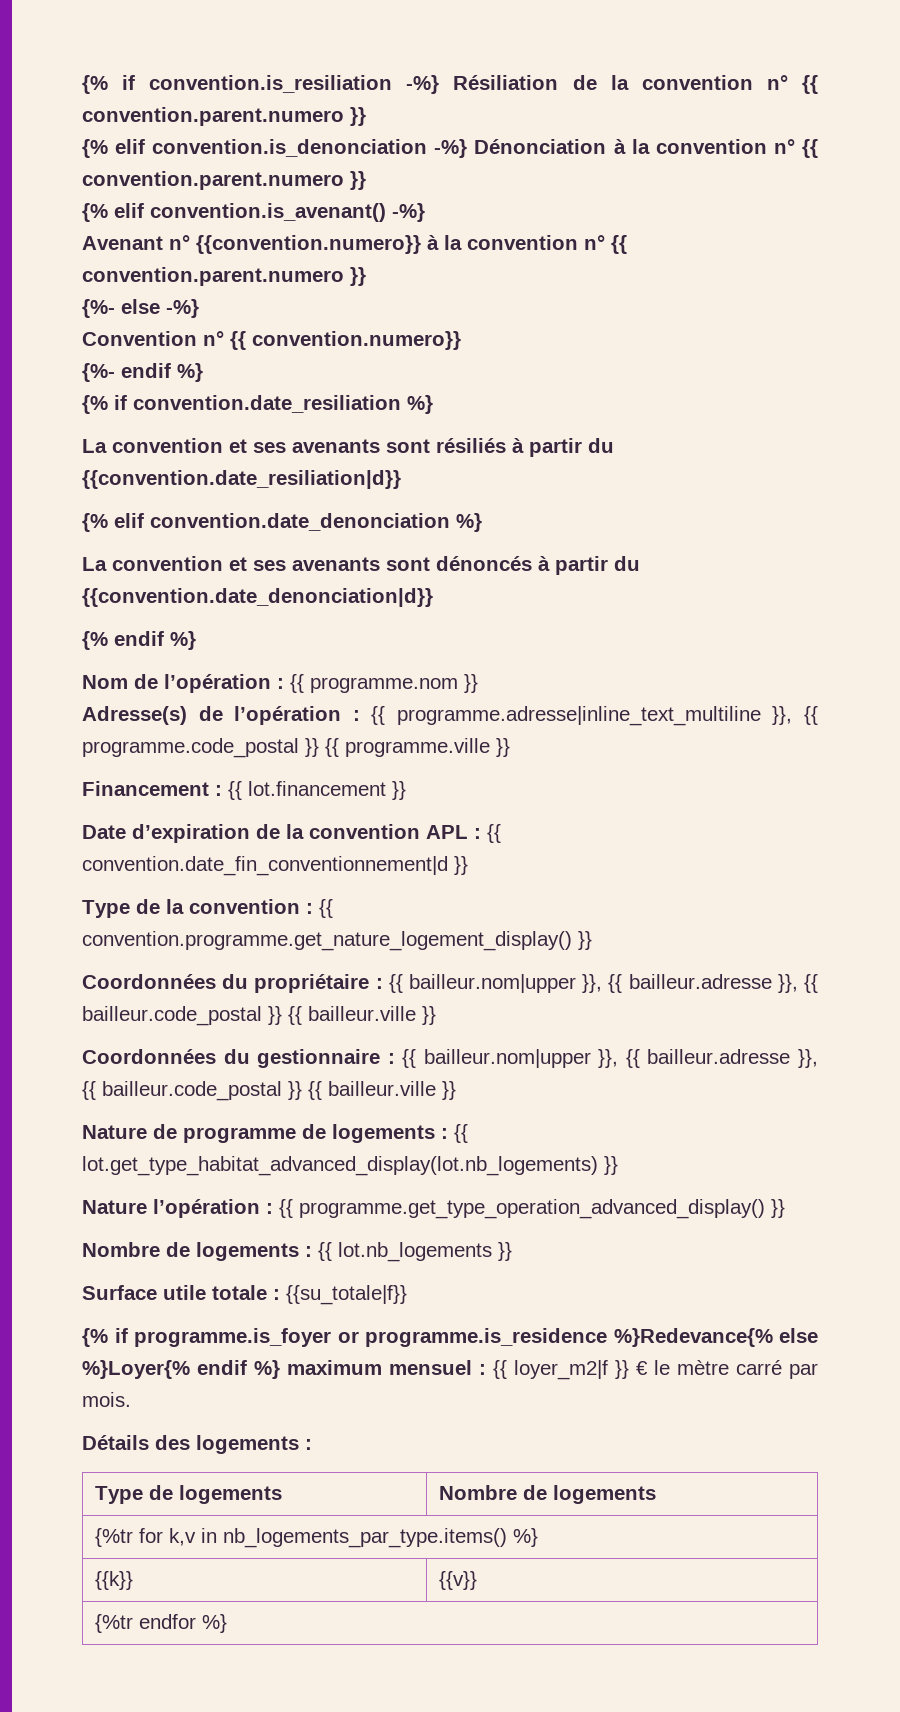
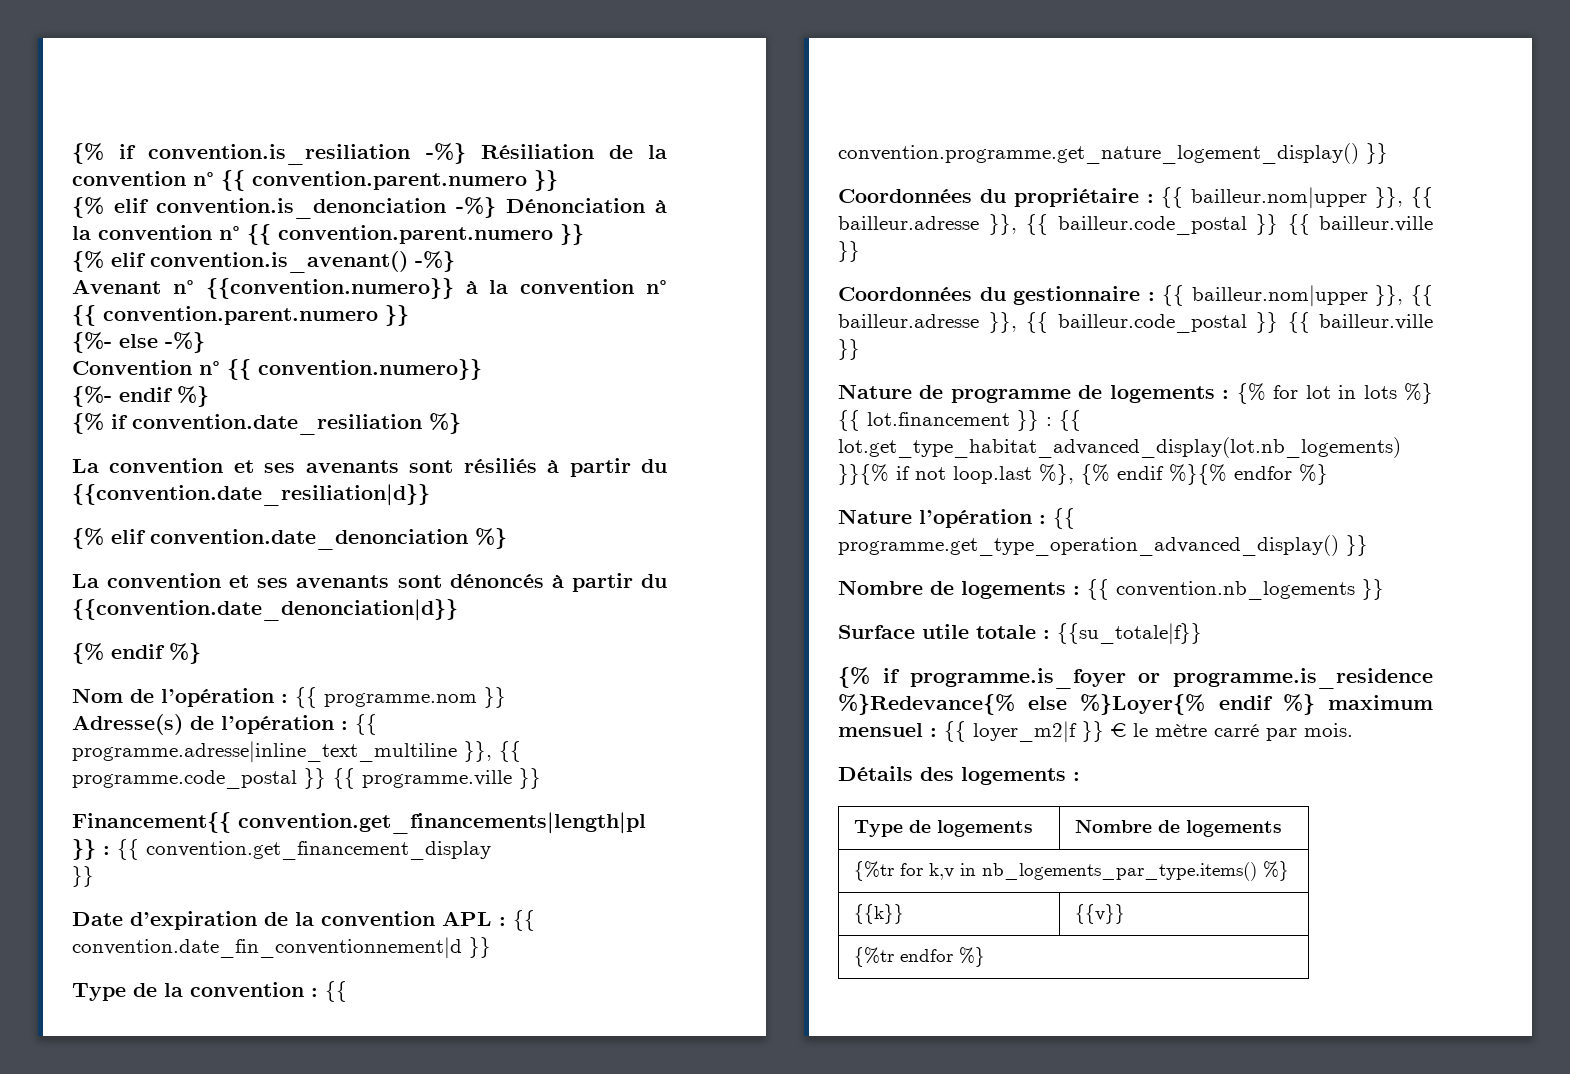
- Financement : {{ lot.financement }}
+ Financement{{ convention.get_financements|length|pl }} : {{ convention.get_financement_display
+ }}
- Nature de programme de logements : {{ lot.get_type_habitat_advanced_display(lot.nb_logements) }}
+ Nature de programme de logements : {% for lot in lots %} {{ lot.financement }} : {{ lot.get_type_habitat_advanced_display(lot.nb_logements) }}{% if not loop.last %}, {% endif %}{% endfor %}
- Nombre de logements : {{ lot.nb_logements }}
+ Nombre de logements : {{ convention.nb_logements }}

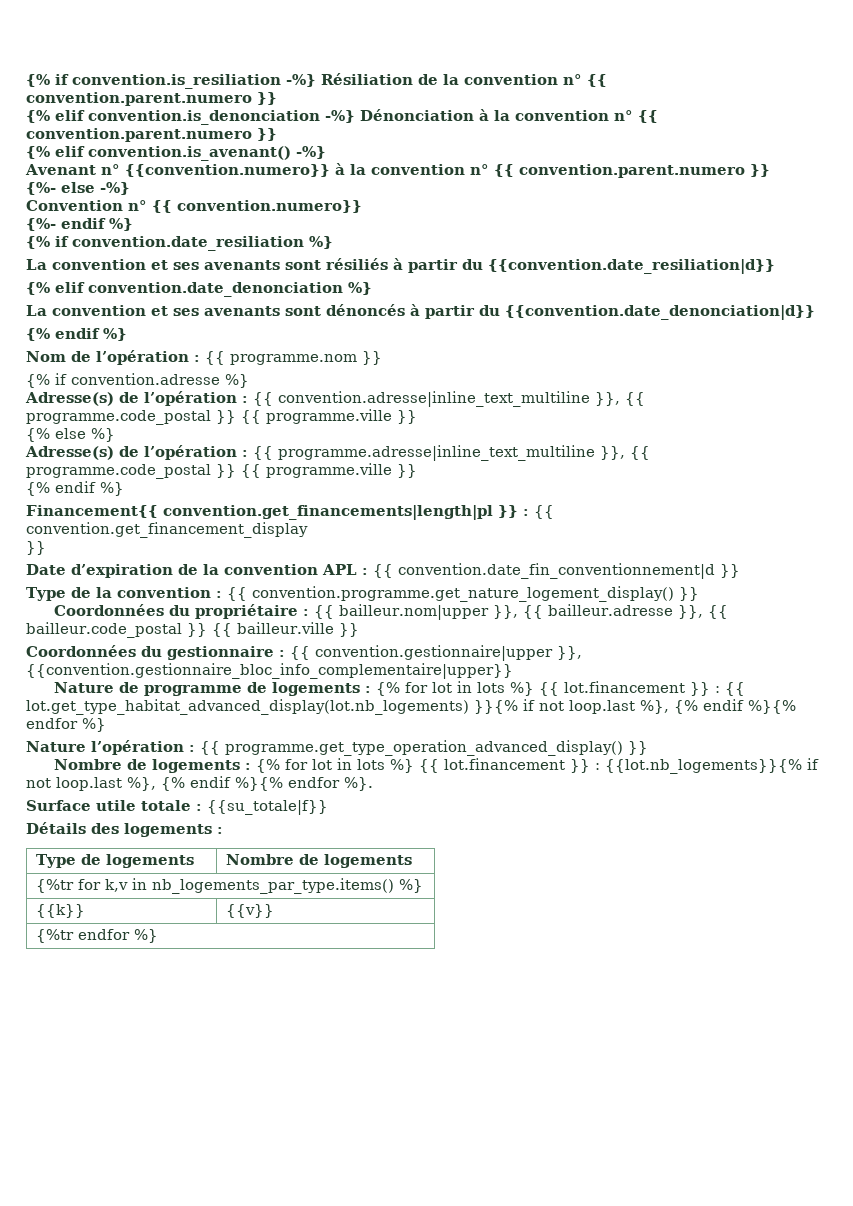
+ {% if convention.adresse %}
+ Adresse(s) de l’opération : {{ convention.adresse|inline_text_multiline }}, {{ programme.code_postal }} {{ programme.ville }}
+ {% else %}
  Adresse(s) de l’opération : {{ programme.adresse|inline_text_multiline }}, {{ programme.code_postal }} {{ programme.ville }}
+ {% endif %}
- Coordonnées du gestionnaire : {{ bailleur.nom|upper }}, {{ bailleur.adresse }}, {{ bailleur.code_postal }} {{ bailleur.ville }}
+ Coordonnées du gestionnaire : {{ convention.gestionnaire|upper }}, {{convention.gestionnaire_bloc_info_complementaire|upper}}
- Nombre de logements : {{ convention.nb_logements }}
+ Nombre de logements : {% for lot in lots %} {{ lot.financement }} : {{lot.nb_logements}}{% if not loop.last %}, {% endif %}{% endfor %}.
- {% if programme.is_foyer or programme.is_residence %}Redevance{% else %}Loyer{% endif %} maximum mensuel : {{ loyer_m2|f }} € le mètre carré par mois.

